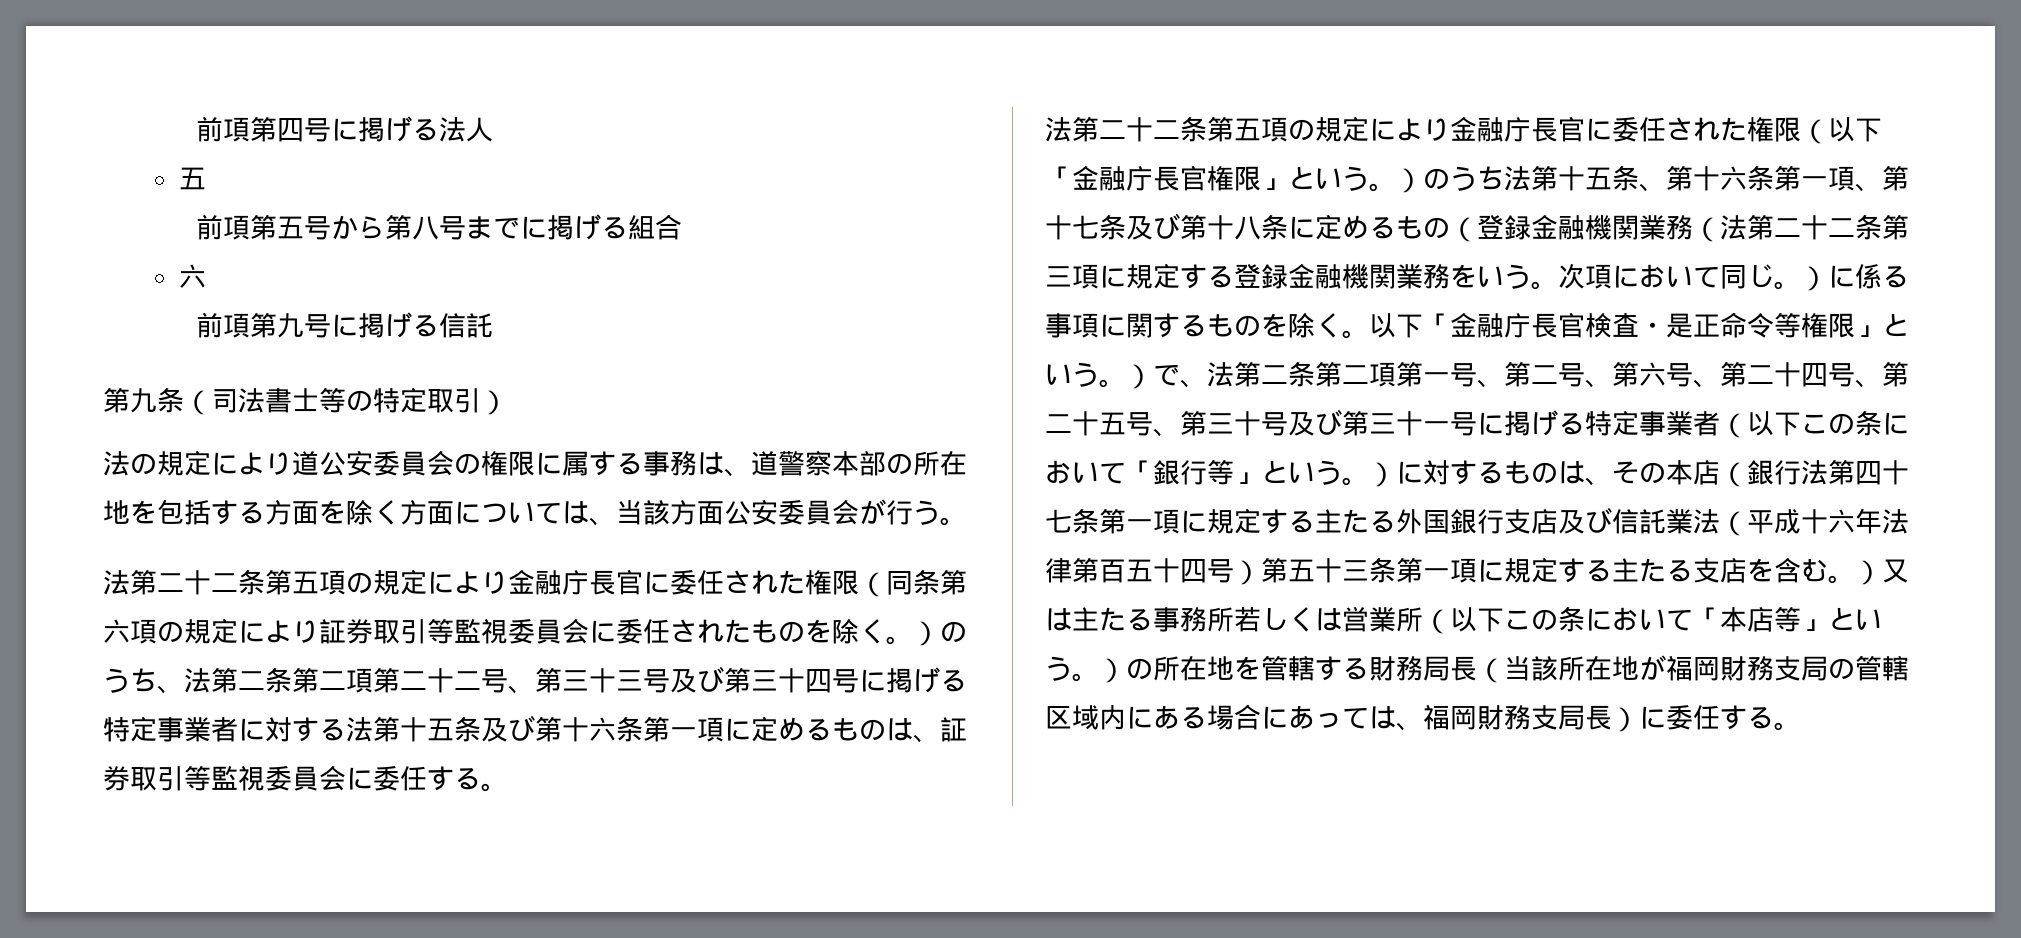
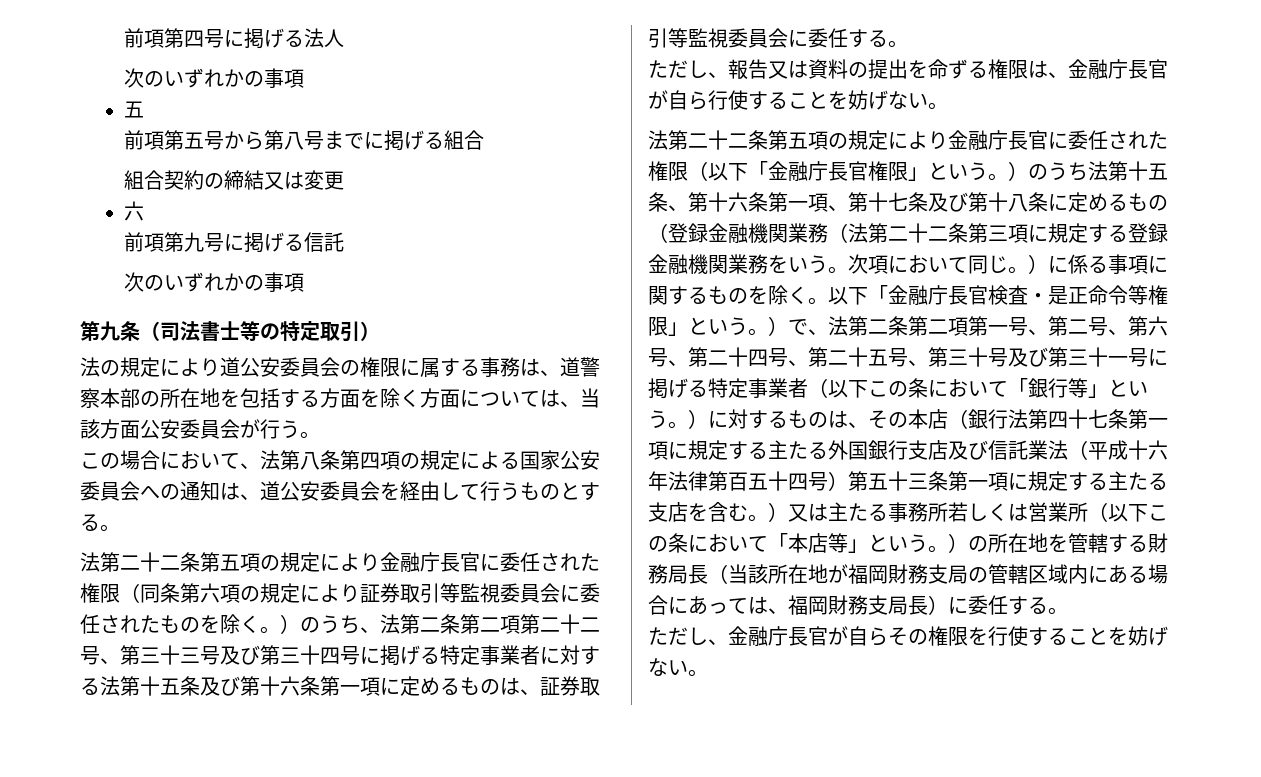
  前項第四号に掲げる法人
+ 次のいずれかの事項
+ 組合契約の締結又は変更
  前項第九号に掲げる信託
+ 次のいずれかの事項
+ この場合において、法第八条第四項の規定による国家公安委員会への通知は、道公安委員会を経由して行うものとする。
+ ただし、報告又は資料の提出を命ずる権限は、金融庁長官が自ら行使することを妨げない。
+ ただし、金融庁長官が自らその権限を行使することを妨げない。

